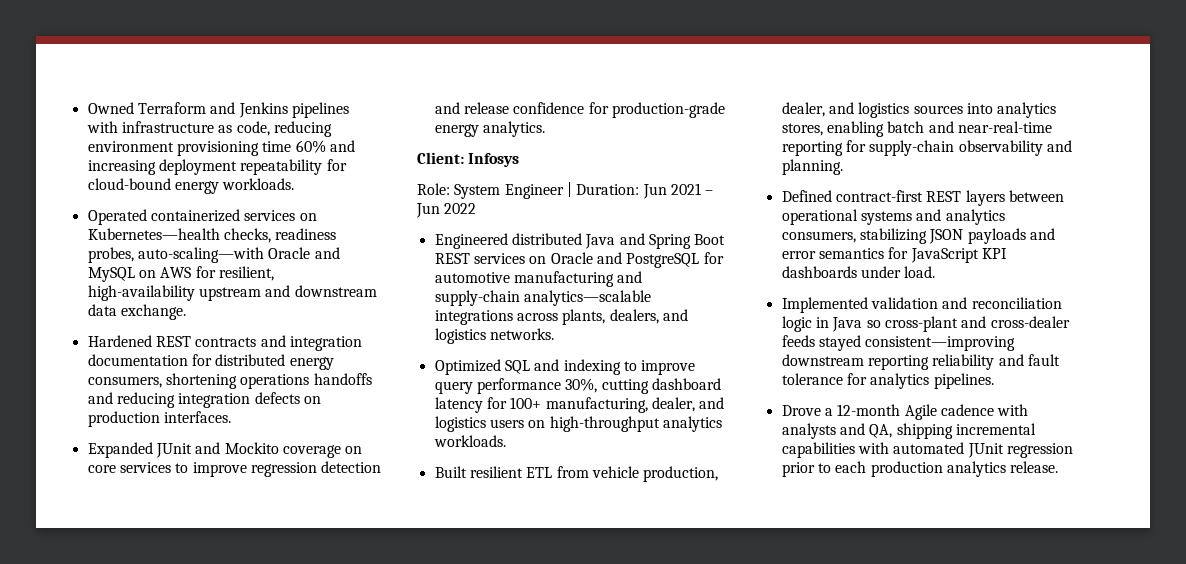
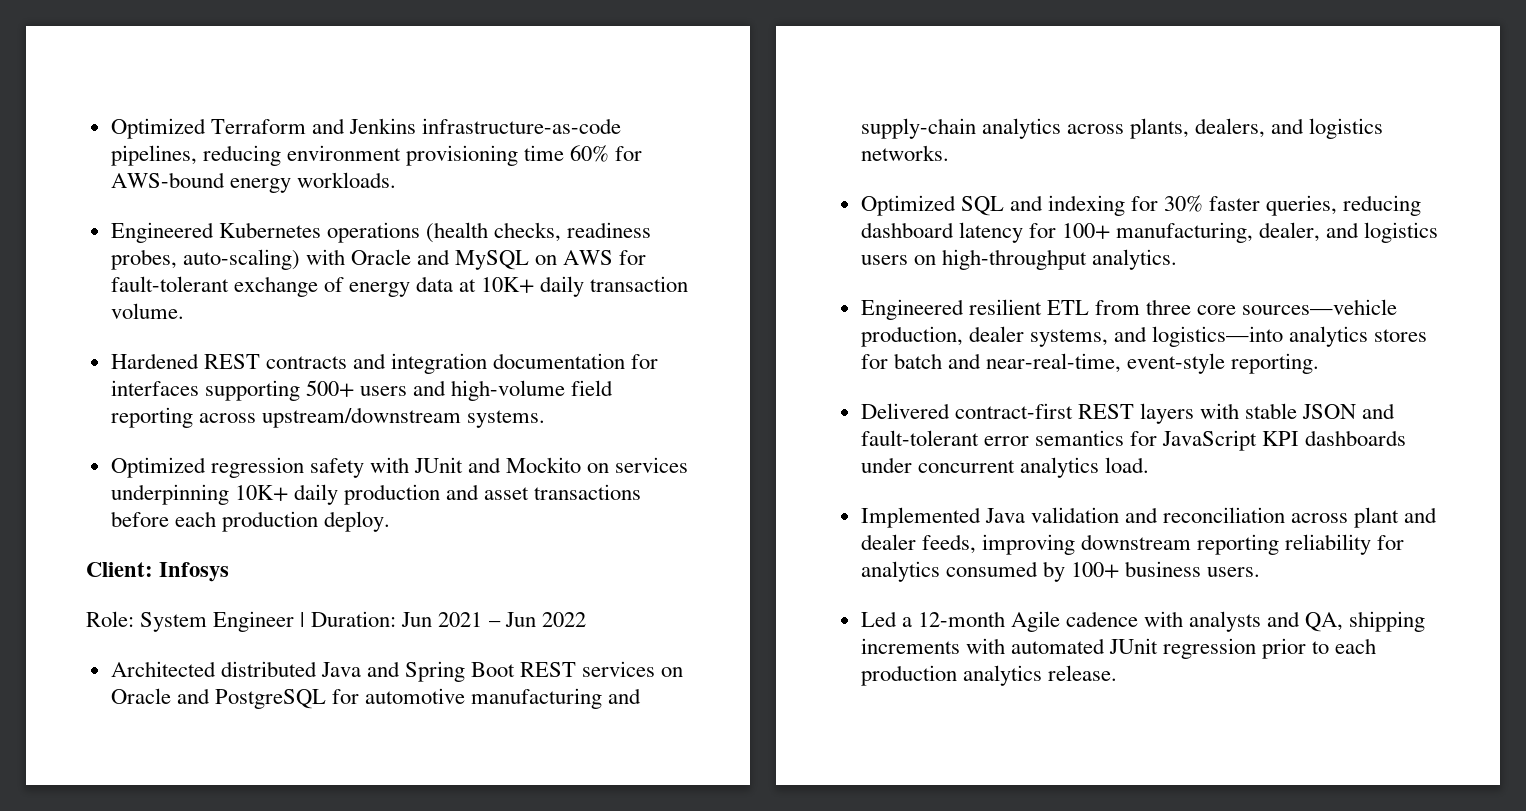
- Owned Terraform and Jenkins pipelines with infrastructure as code, reducing environment provisioning time 60% and increasing deployment repeatability for cloud-bound energy workloads.
- Operated containerized services on Kubernetes—health checks, readiness probes, auto-scaling—with Oracle and MySQL on AWS for resilient, high-availability upstream and downstream data exchange.
+ Optimized Terraform and Jenkins infrastructure-as-code pipelines, reducing environment provisioning time 60% for AWS-bound energy workloads.
+ Engineered Kubernetes operations (health checks, readiness probes, auto-scaling) with Oracle and MySQL on AWS for fault-tolerant exchange of energy data at 10K+ daily transaction volume.
- Hardened REST contracts and integration documentation for distributed energy consumers, shortening operations handoffs and reducing integration defects on production interfaces.
- Expanded JUnit and Mockito coverage on core services to improve regression detection and release confidence for production-grade energy analytics.
+ Hardened REST contracts and integration documentation for interfaces supporting 500+ users and high-volume field reporting across upstream/downstream systems.
+ Optimized regression safety with JUnit and Mockito on services underpinning 10K+ daily production and asset transactions before each production deploy.
- Engineered distributed Java and Spring Boot REST services on Oracle and PostgreSQL for automotive manufacturing and supply-chain analytics—scalable integrations across plants, dealers, and logistics networks.
+ Architected distributed Java and Spring Boot REST services on Oracle and PostgreSQL for automotive manufacturing and supply-chain analytics across plants, dealers, and logistics networks.
- Optimized SQL and indexing to improve query performance 30%, cutting dashboard latency for 100+ manufacturing, dealer, and logistics users on high-throughput analytics workloads.
- Built resilient ETL from vehicle production, dealer, and logistics sources into analytics stores, enabling batch and near-real-time reporting for supply-chain observability and planning.
- Defined contract-first REST layers between operational systems and analytics consumers, stabilizing JSON payloads and error semantics for JavaScript KPI dashboards under load.
+ Optimized SQL and indexing for 30% faster queries, reducing dashboard latency for 100+ manufacturing, dealer, and logistics users on high-throughput analytics.
+ Engineered resilient ETL from three core sources—vehicle production, dealer systems, and logistics—into analytics stores for batch and near-real-time, event-style reporting.
+ Delivered contract-first REST layers with stable JSON and fault-tolerant error semantics for JavaScript KPI dashboards under concurrent analytics load.
- Implemented validation and reconciliation logic in Java so cross-plant and cross-dealer feeds stayed consistent—improving downstream reporting reliability and fault tolerance for analytics pipelines.
- Drove a 12-month Agile cadence with analysts and QA, shipping incremental capabilities with automated JUnit regression prior to each production analytics release.
+ Implemented Java validation and reconciliation across plant and dealer feeds, improving downstream reporting reliability for analytics consumed by 100+ business users.
+ Led a 12-month Agile cadence with analysts and QA, shipping increments with automated JUnit regression prior to each production analytics release.

